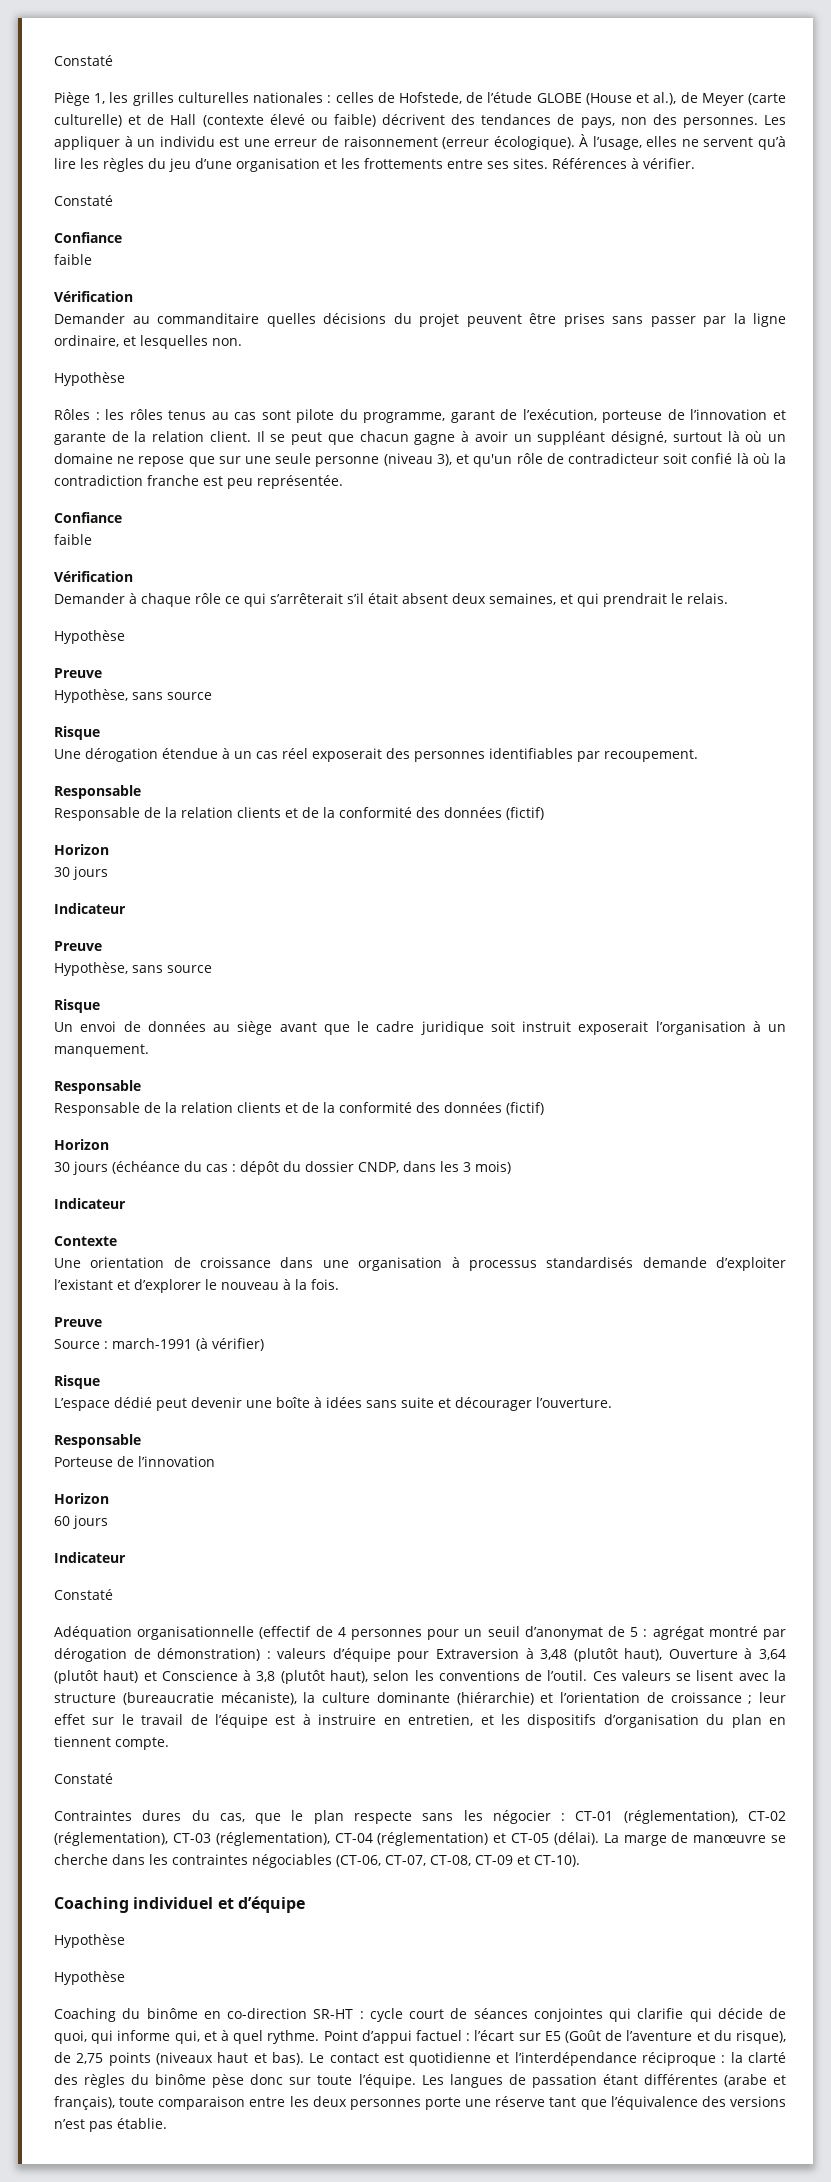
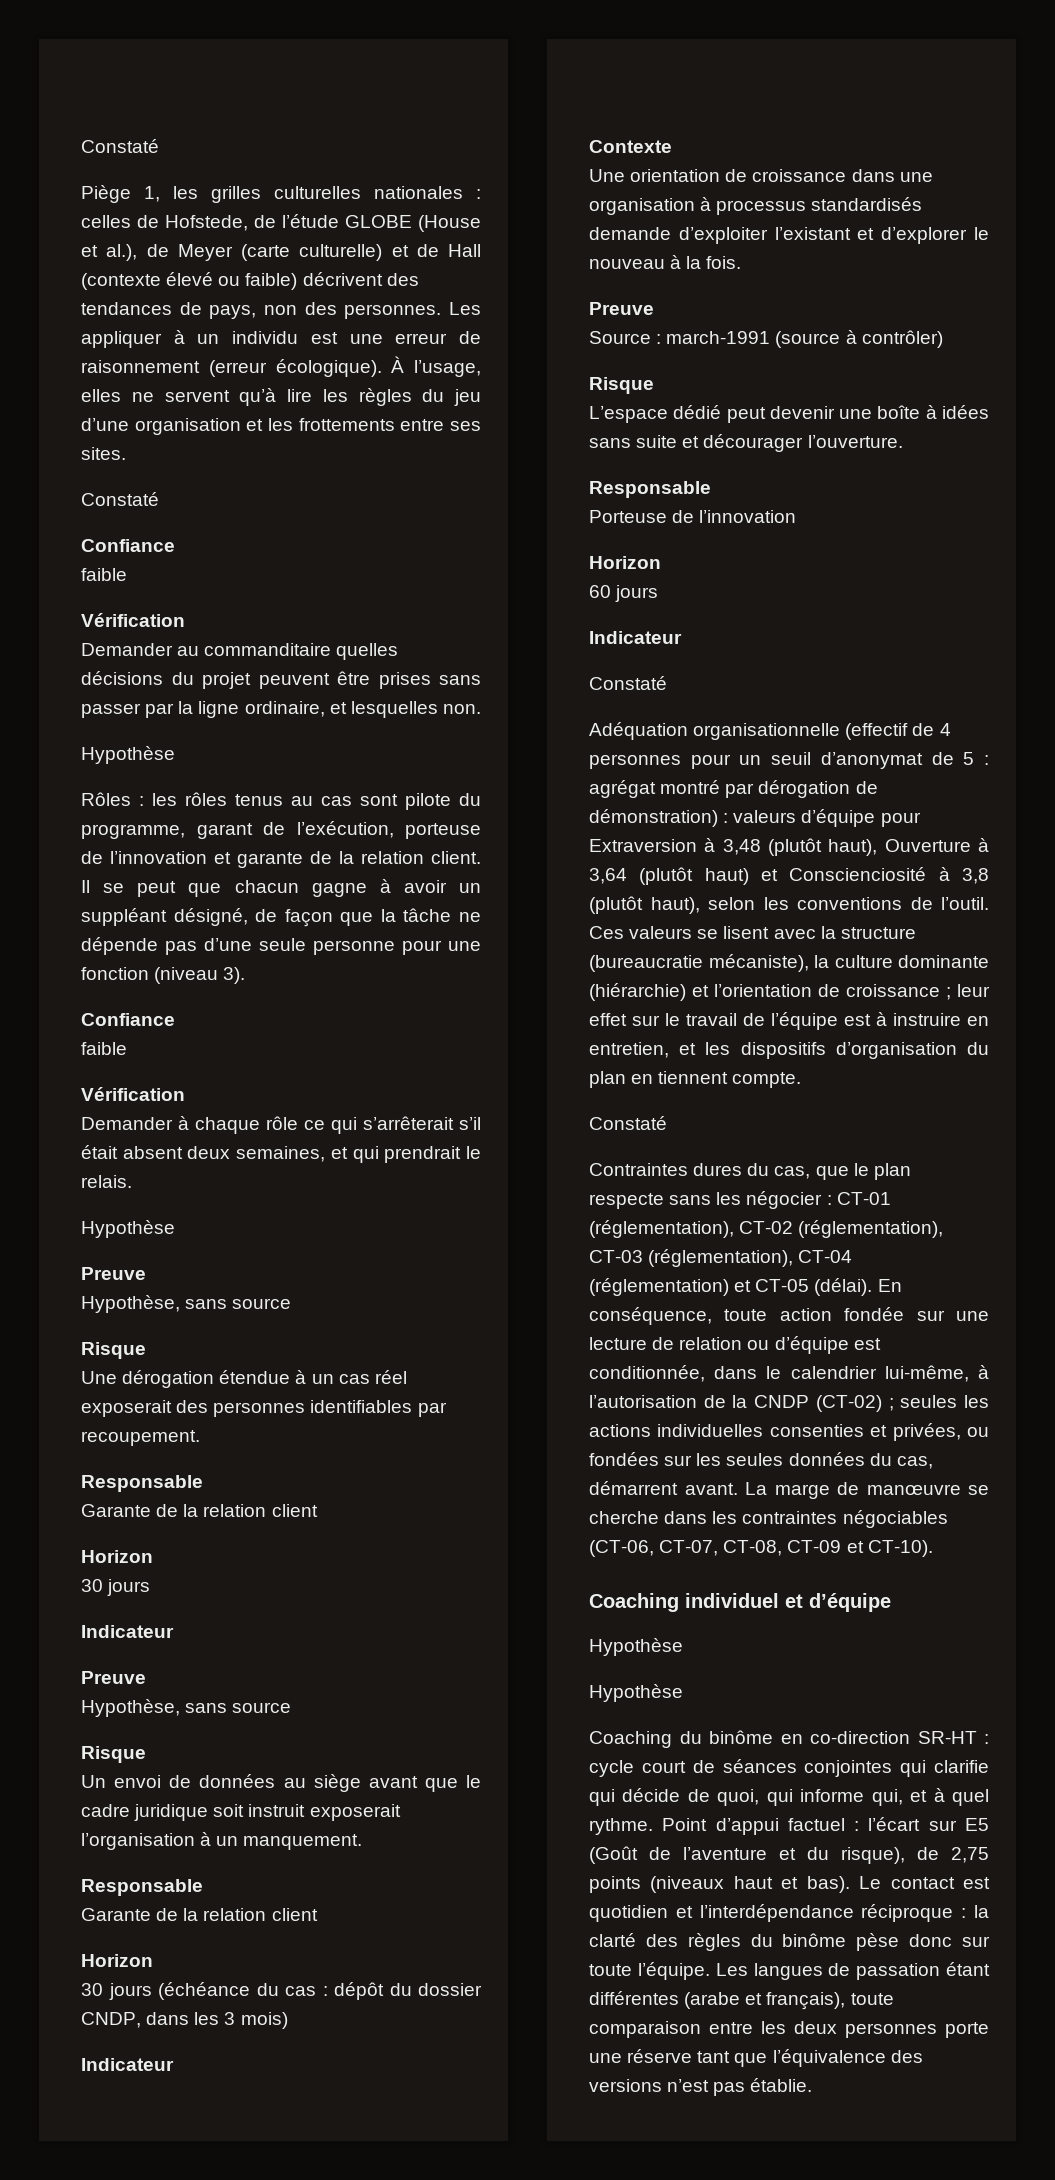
- Références à vérifier.
- Il se peut que chacun gagne à avoir un suppléant désigné, surtout là où un domaine ne repose que sur une seule personne (niveau 3), et qu'un rôle de contradicteur soit confié là où la contradiction franche est peu représentée.
+ Il se peut que chacun gagne à avoir un suppléant désigné, de façon que la tâche ne dépende pas d’une seule personne pour une fonction (niveau 3).
  Une dérogation étendue à un cas réel exposerait des personnes identifiables par recoupement.
  Responsable
- Responsable de la relation clients et de la conformité des données (fictif)
+ Garante de la relation client
  Un envoi de données au siège avant que le cadre juridique soit instruit exposerait l’organisation à un manquement.
  Responsable
- Responsable de la relation clients et de la conformité des données (fictif)
+ Garante de la relation client
- Source : march-1991 (à vérifier)
+ Source : march-1991 (source à contrôler)
- Adéquation organisationnelle (effectif de 4 personnes pour un seuil d’anonymat de 5 : agrégat montré par dérogation de démonstration) : valeurs d’équipe pour Extraversion à 3,48 (plutôt haut), Ouverture à 3,64 (plutôt haut) et Conscience à 3,8 (plutôt haut), selon les conventions de l’outil.
+ Adéquation organisationnelle (effectif de 4 personnes pour un seuil d’anonymat de 5 : agrégat montré par dérogation de démonstration) : valeurs d’équipe pour Extraversion à 3,48 (plutôt haut), Ouverture à 3,64 (plutôt haut) et Conscienciosité à 3,8 (plutôt haut), selon les conventions de l’outil.
+ En conséquence, toute action fondée sur une lecture de relation ou d’équipe est conditionnée, dans le calendrier lui-même, à l’autorisation de la CNDP (CT-02) ; seules les actions individuelles consenties et privées, ou fondées sur les seules données du cas, démarrent avant.
- Le contact est quotidienne et l’interdépendance réciproque : la clarté des règles du binôme pèse donc sur toute l’équipe.
+ Le contact est quotidien et l’interdépendance réciproque : la clarté des règles du binôme pèse donc sur toute l’équipe.

